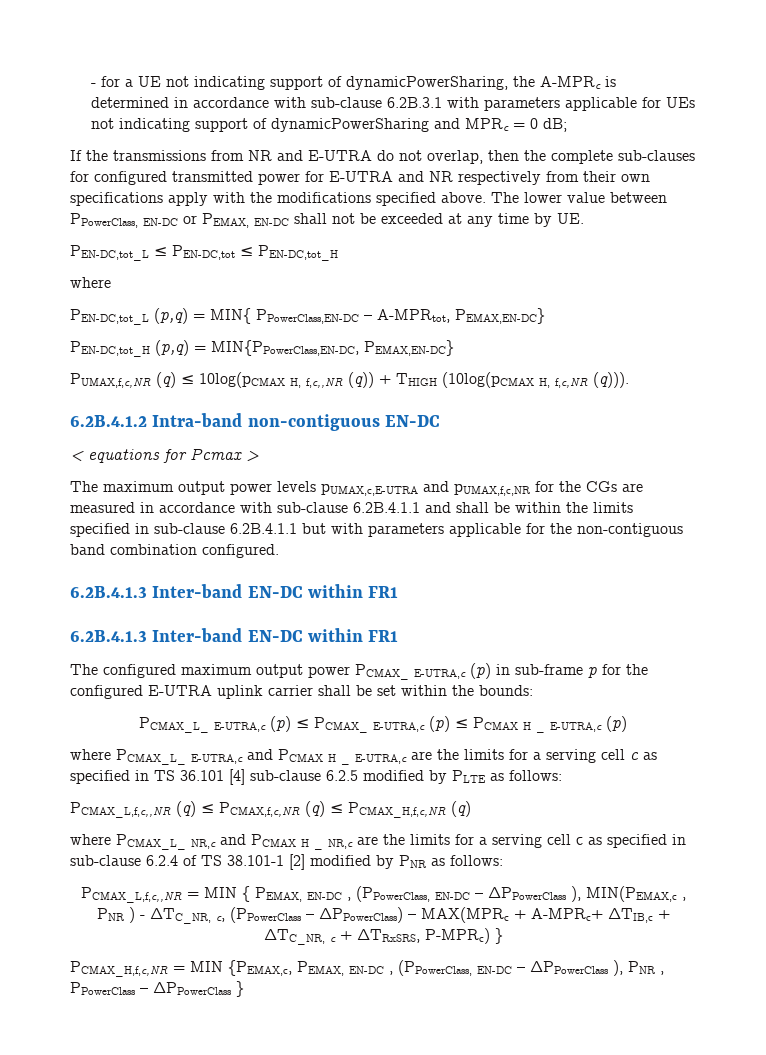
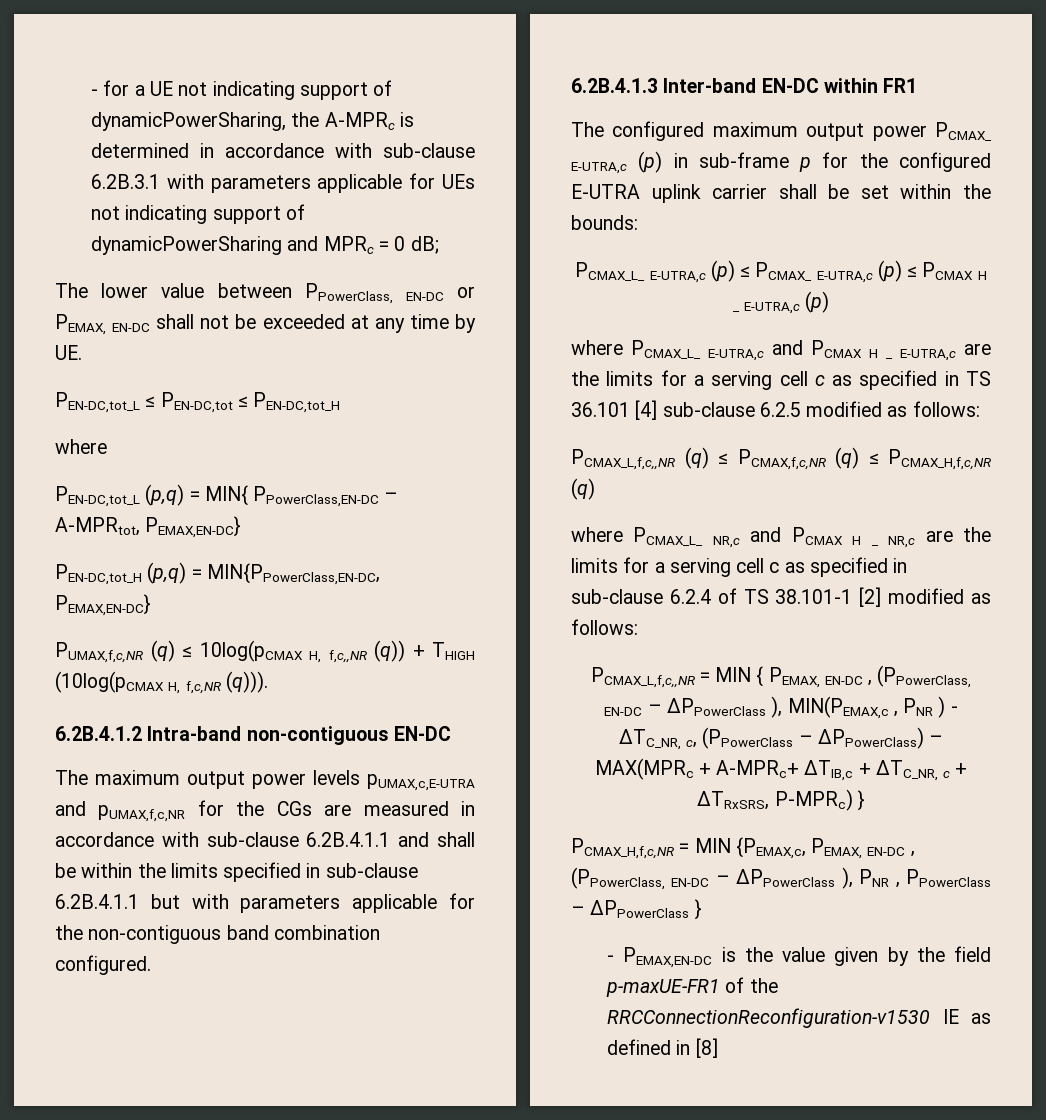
- If the transmissions from NR and E-UTRA do not overlap, then the complete sub-clauses for configured transmitted power for E-UTRA and NR respectively from their own specifications apply with the modifications specified above.
- < equations for Pcmax >
  The maximum output power levels pUMAX,c,E-UTRA and pUMAX,f,c,NR for the CGs are measured in accordance with sub-clause 6.2B.4.1.1 and shall be within the limits specified in sub-clause 6.2B.4.1.1 but with parameters applicable for the non-contiguous band combination configured.
- 6.2B.4.1.3 Inter-band EN-DC within FR1
- where PCMAX_L_ E-UTRA,c and PCMAX H _ E-UTRA,c are the limits for a serving cell c as specified in TS 36.101 [4] sub-clause 6.2.5 modified by PLTE as follows:
+ where PCMAX_L_ E-UTRA,c and PCMAX H _ E-UTRA,c are the limits for a serving cell c as specified in TS 36.101 [4] sub-clause 6.2.5 modified as follows:
- where PCMAX_L_ NR,c and PCMAX H _ NR,c are the limits for a serving cell c as specified in sub-clause 6.2.4 of TS 38.101-1 [2] modified by PNR as follows:
+ where PCMAX_L_ NR,c and PCMAX H _ NR,c are the limits for a serving cell c as specified in sub-clause 6.2.4 of TS 38.101-1 [2] modified as follows:
+ - PEMAX,EN-DC is the value given by the field p-maxUE-FR1 of the RRCConnectionReconfiguration-v1530 IE as defined in [8]

